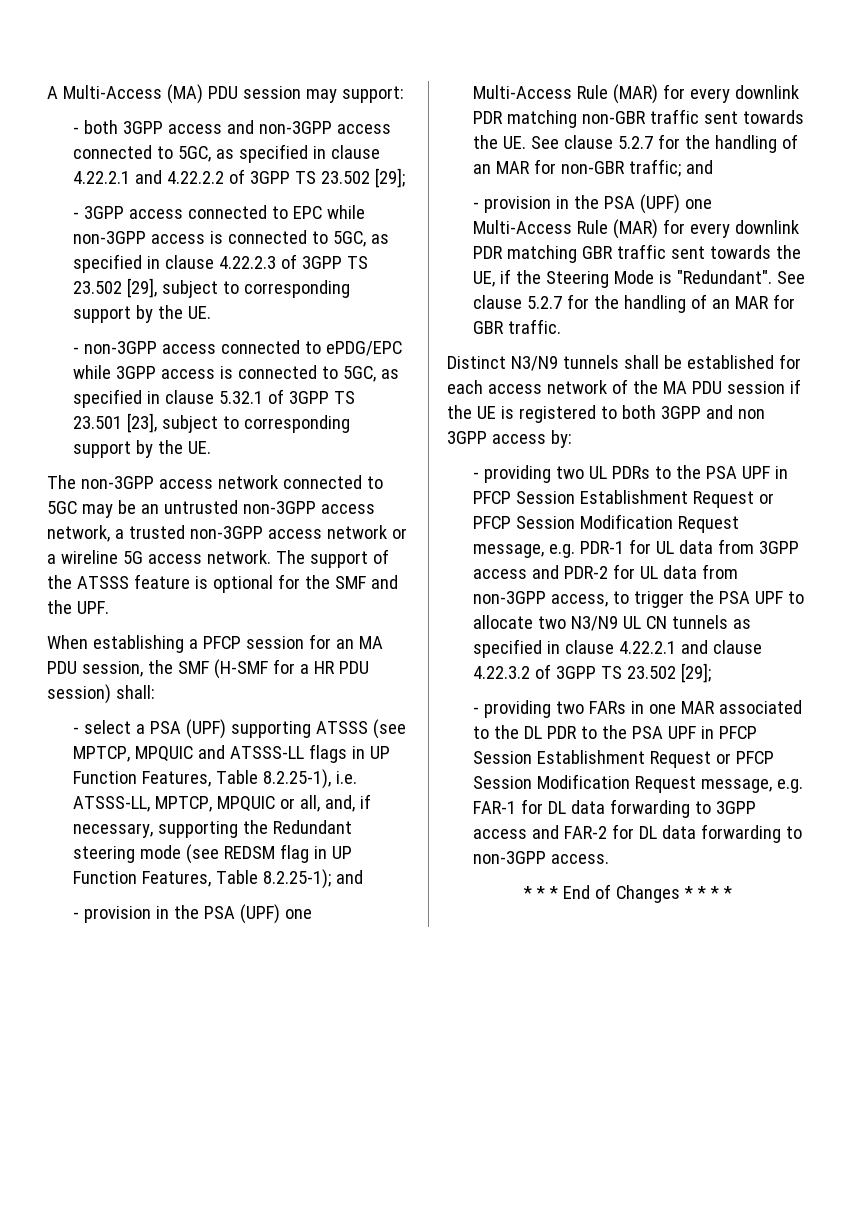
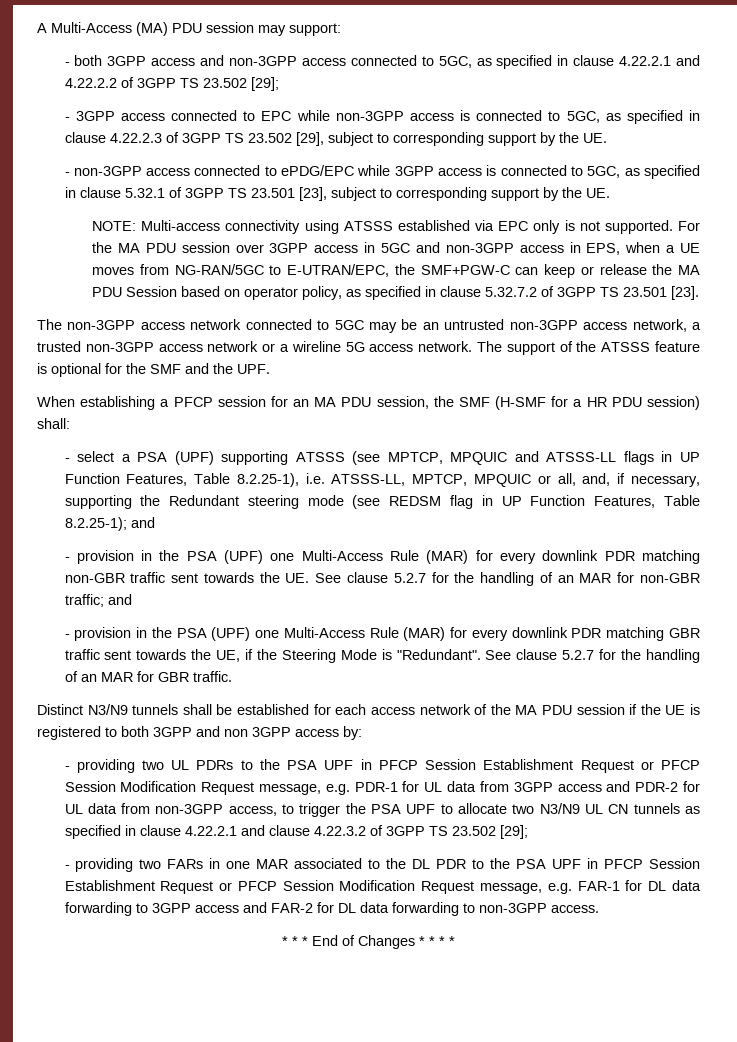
+ NOTE: Multi-access connectivity using ATSSS established via EPC only is not supported. For the MA PDU session over 3GPP access in 5GC and non-3GPP access in EPS, when a UE moves from NG-RAN/5GC to E-UTRAN/EPC, the SMF+PGW-C can keep or release the MA PDU Session based on operator policy, as specified in clause 5.32.7.2 of 3GPP TS 23.501 [23].

